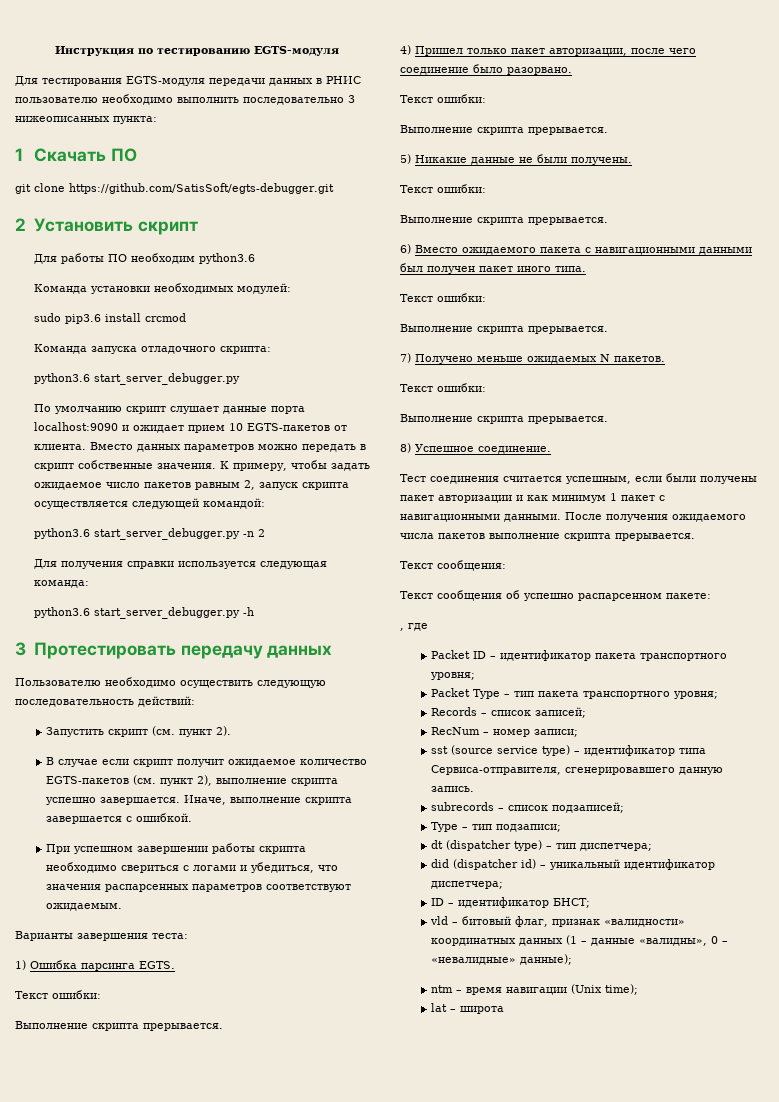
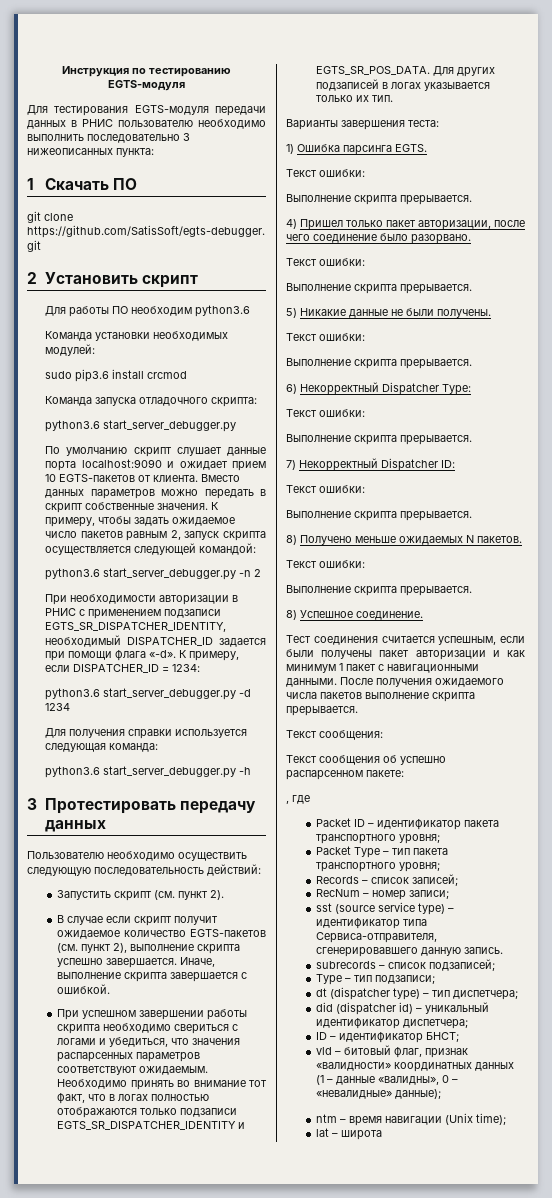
+ При необходимости авторизации в РНИС с применением подзаписи EGTS_SR_DISPATCHER_IDENTITY, необходимый DISPATCHER_ID задается при помощи флага «-d». К примеру, если DISPATCHER_ID = 1234:
+ python3.6 start_server_debugger.py -d 1234
+ Необходимо принять во внимание тот факт, что в логах полностью отображаются только подзаписи EGTS_SR_DISPATCHER_IDENTITY и EGTS_SR_POS_DATA. Для других подзаписей в логах указывается только их тип.
- 6) Вместо ожидаемого пакета с навигационными данными был получен пакет иного типа.
+ 6) Некорректный Dispatcher Type:
- 7) Получено меньше ожидаемых N пакетов.
+ 7) Некорректный Dispatcher ID:
+ Текст ошибки:
+ Выполнение скрипта прерывается.
+ 8) Получено меньше ожидаемых N пакетов.

